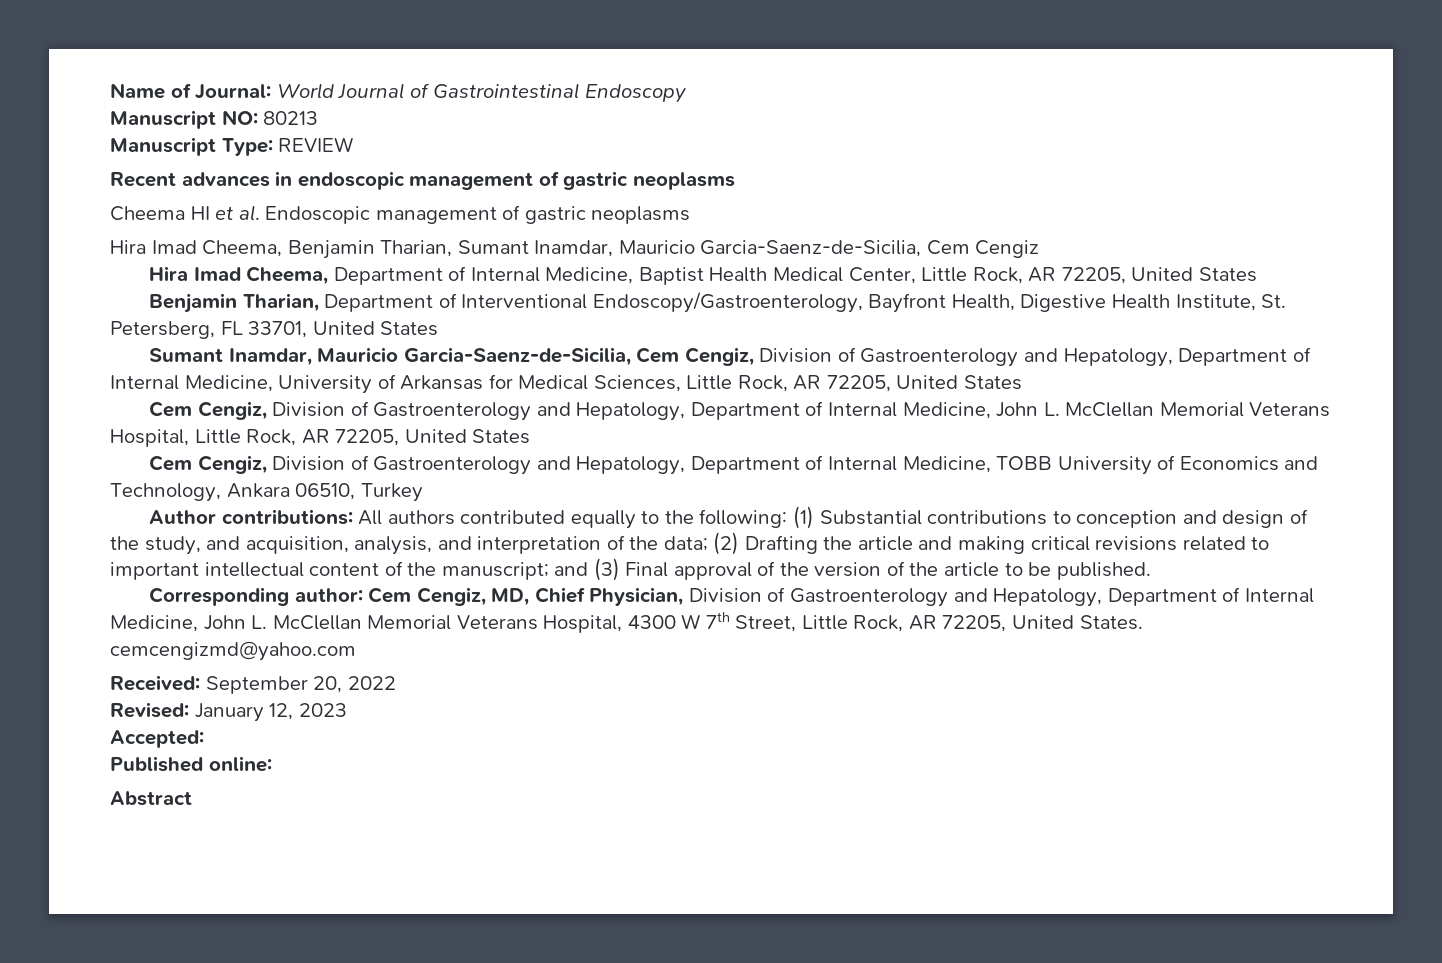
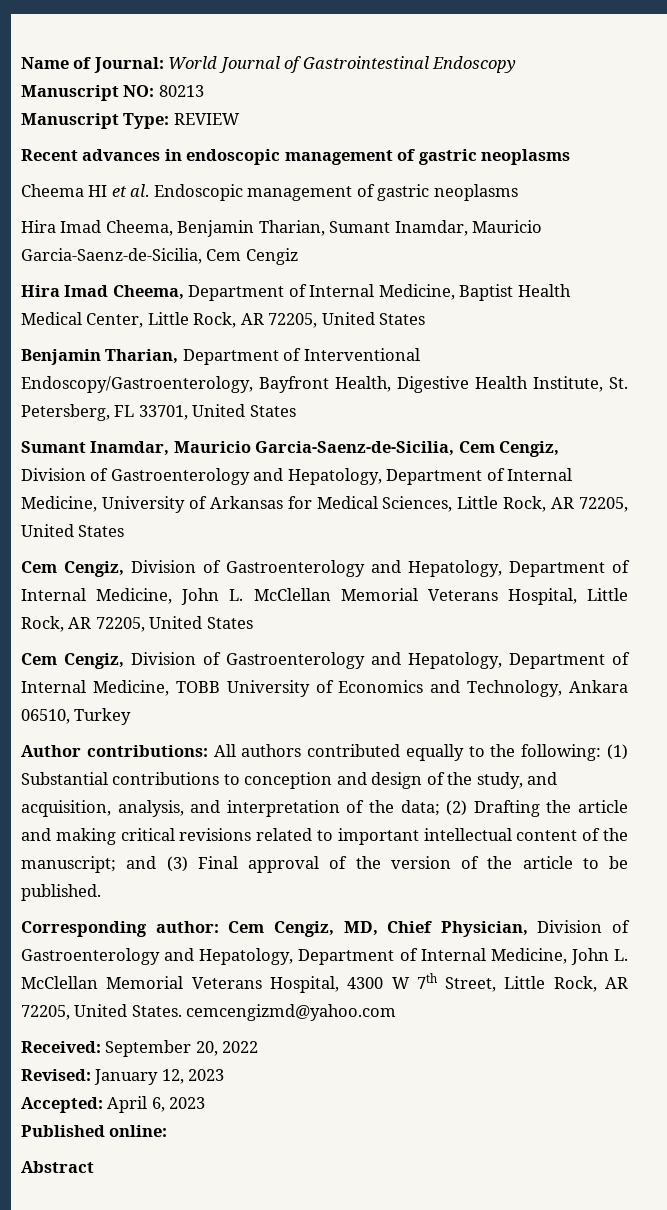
- Accepted:
+ Accepted: April 6, 2023

